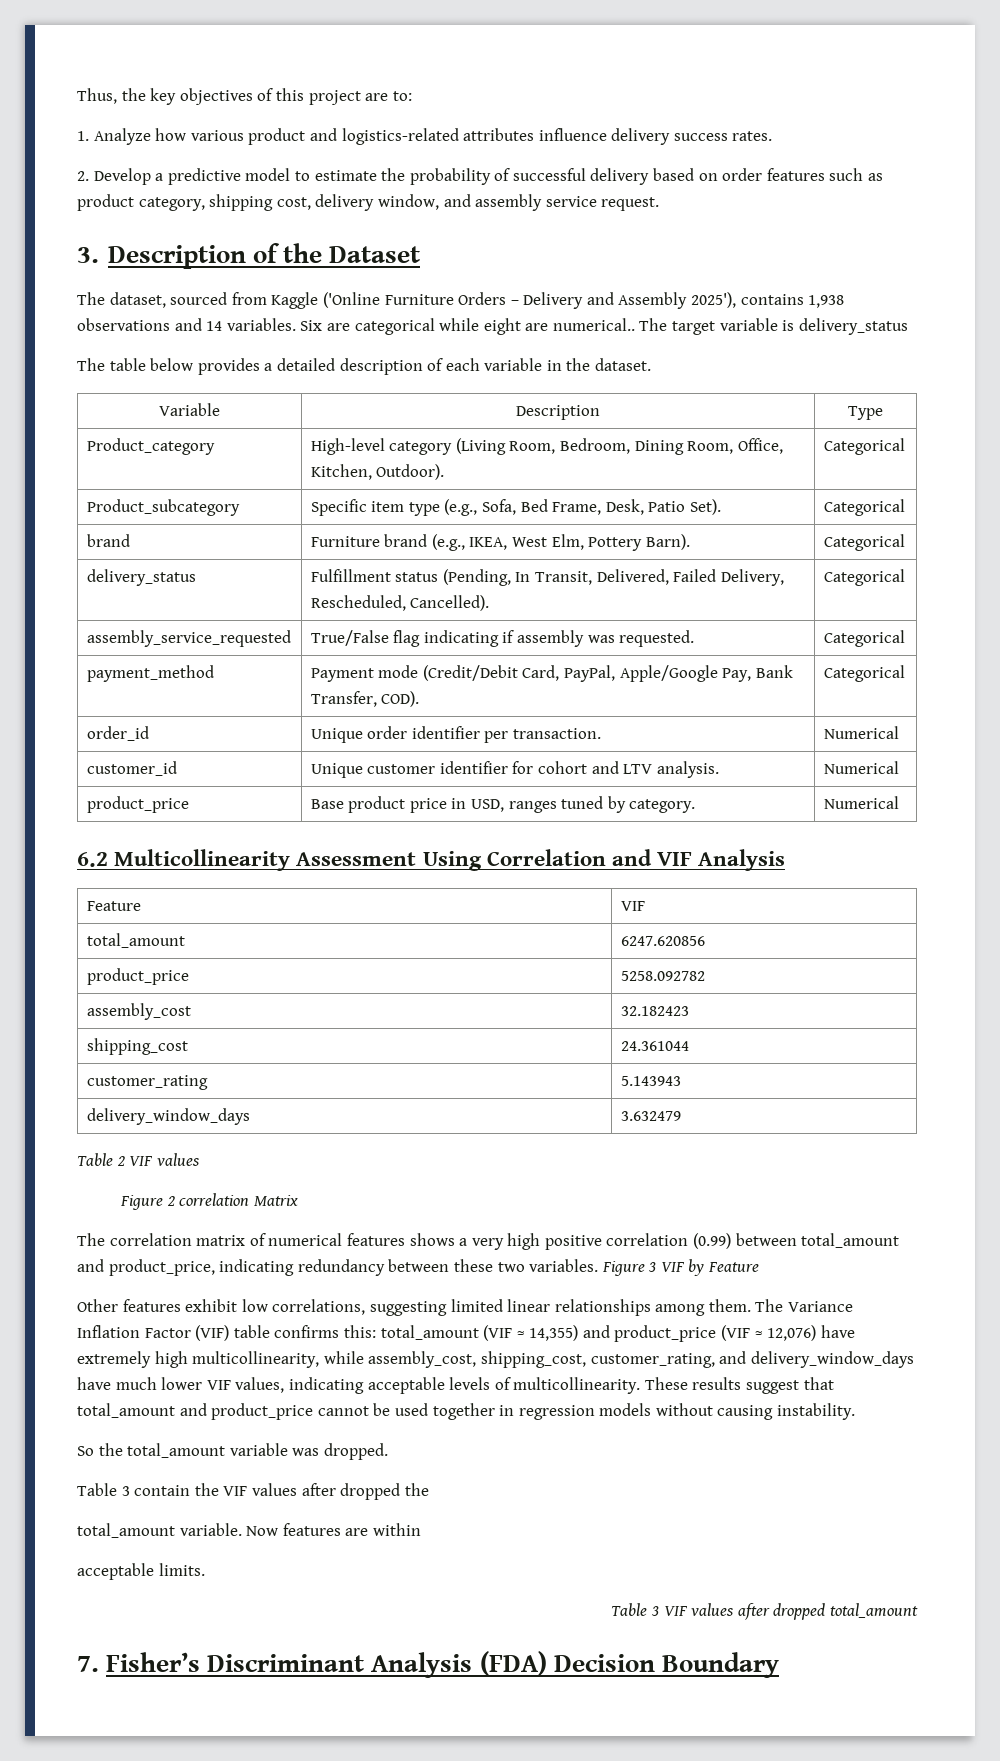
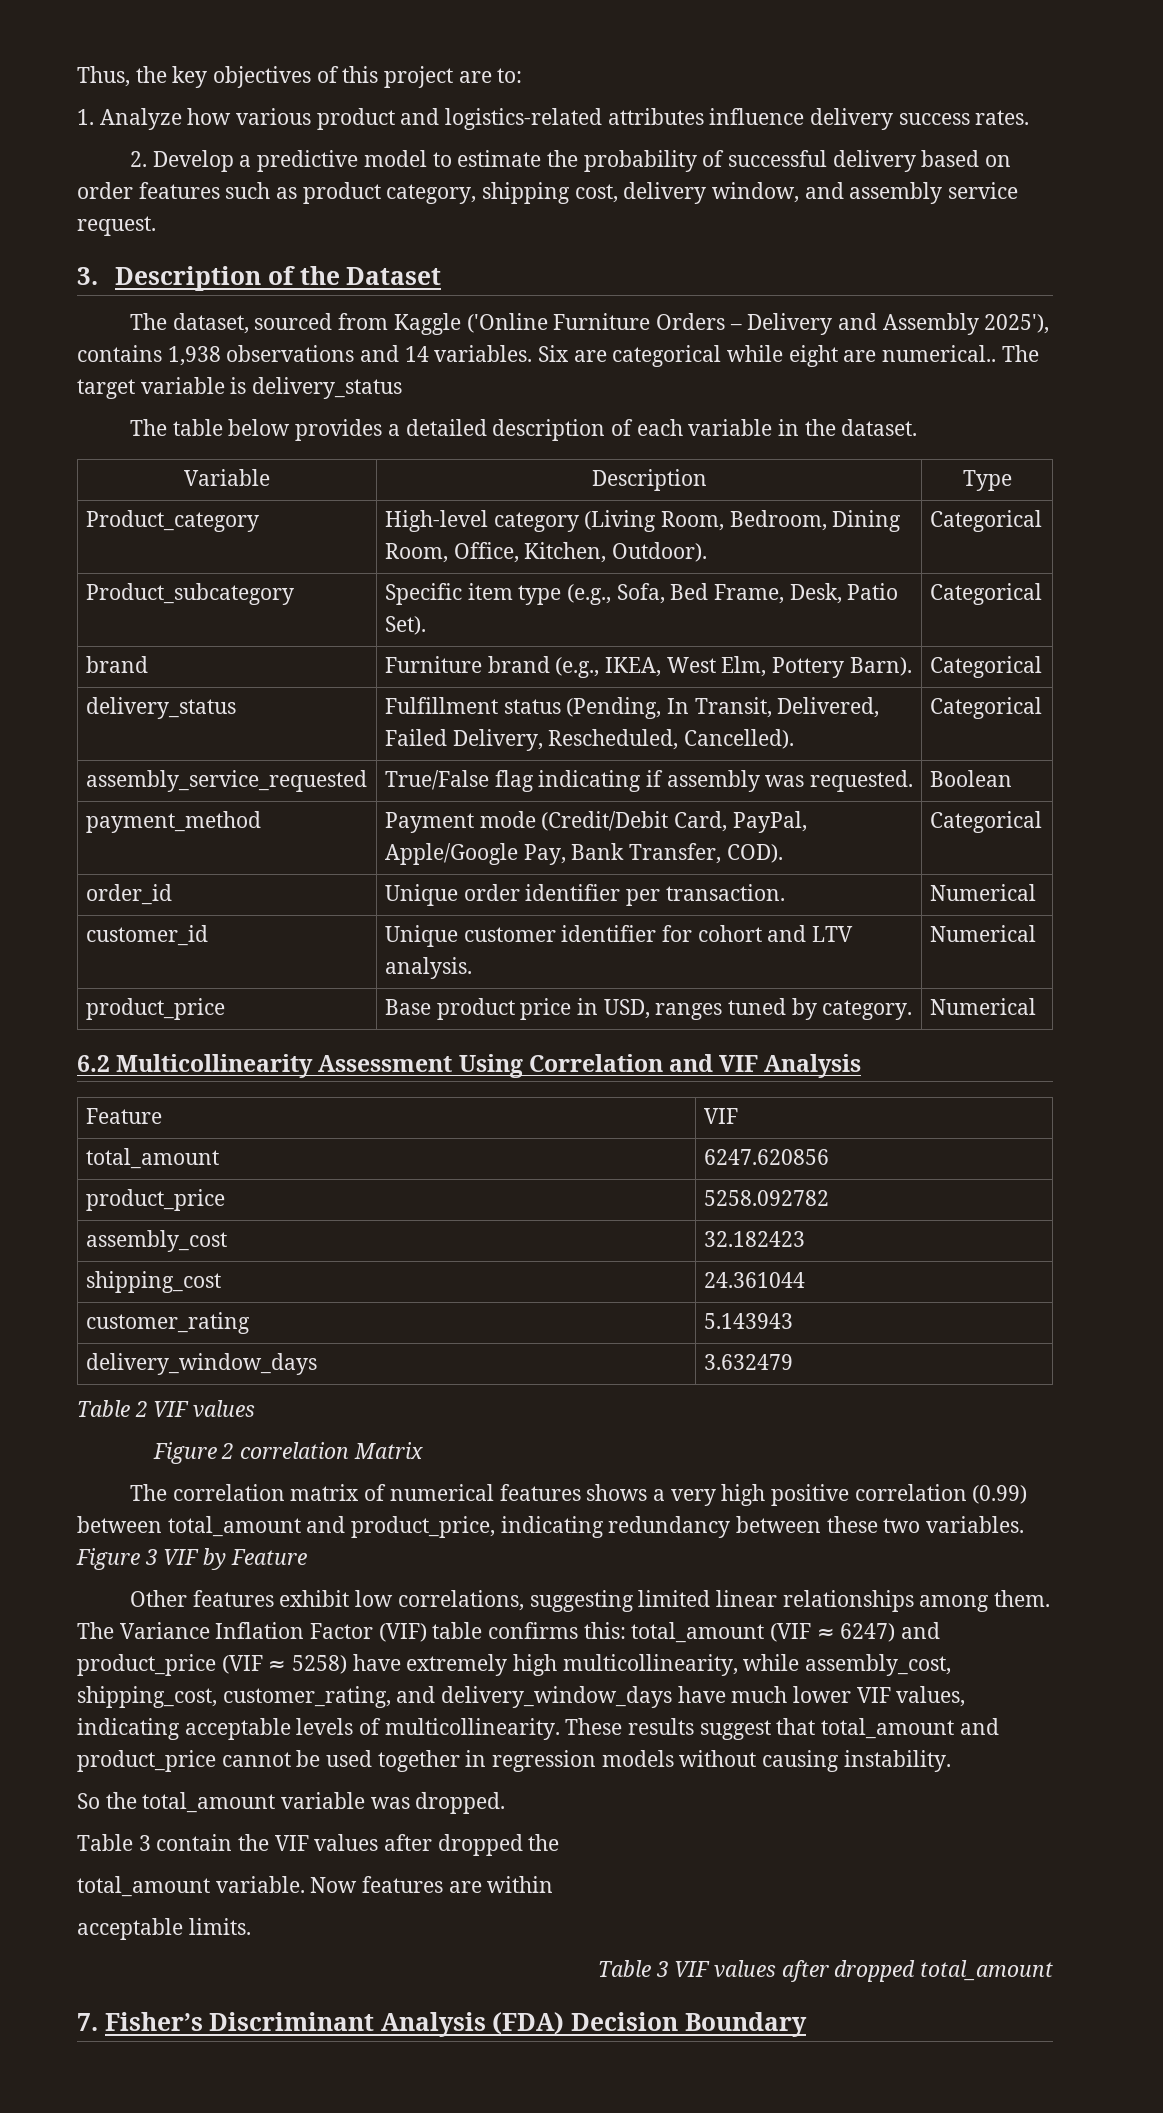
- assembly_service_requested | True/False flag indicating if assembly was requested. | Categorical
+ assembly_service_requested | True/False flag indicating if assembly was requested. | Boolean
- The Variance Inflation Factor (VIF) table confirms this: total_amount (VIF ≈ 14,355) and product_price (VIF ≈ 12,076) have extremely high multicollinearity, while assembly_cost, shipping_cost, customer_rating, and delivery_window_days have much lower VIF values, indicating acceptable levels of multicollinearity.
+ The Variance Inflation Factor (VIF) table confirms this: total_amount (VIF ≈ 6247) and product_price (VIF ≈ 5258) have extremely high multicollinearity, while assembly_cost, shipping_cost, customer_rating, and delivery_window_days have much lower VIF values, indicating acceptable levels of multicollinearity.

